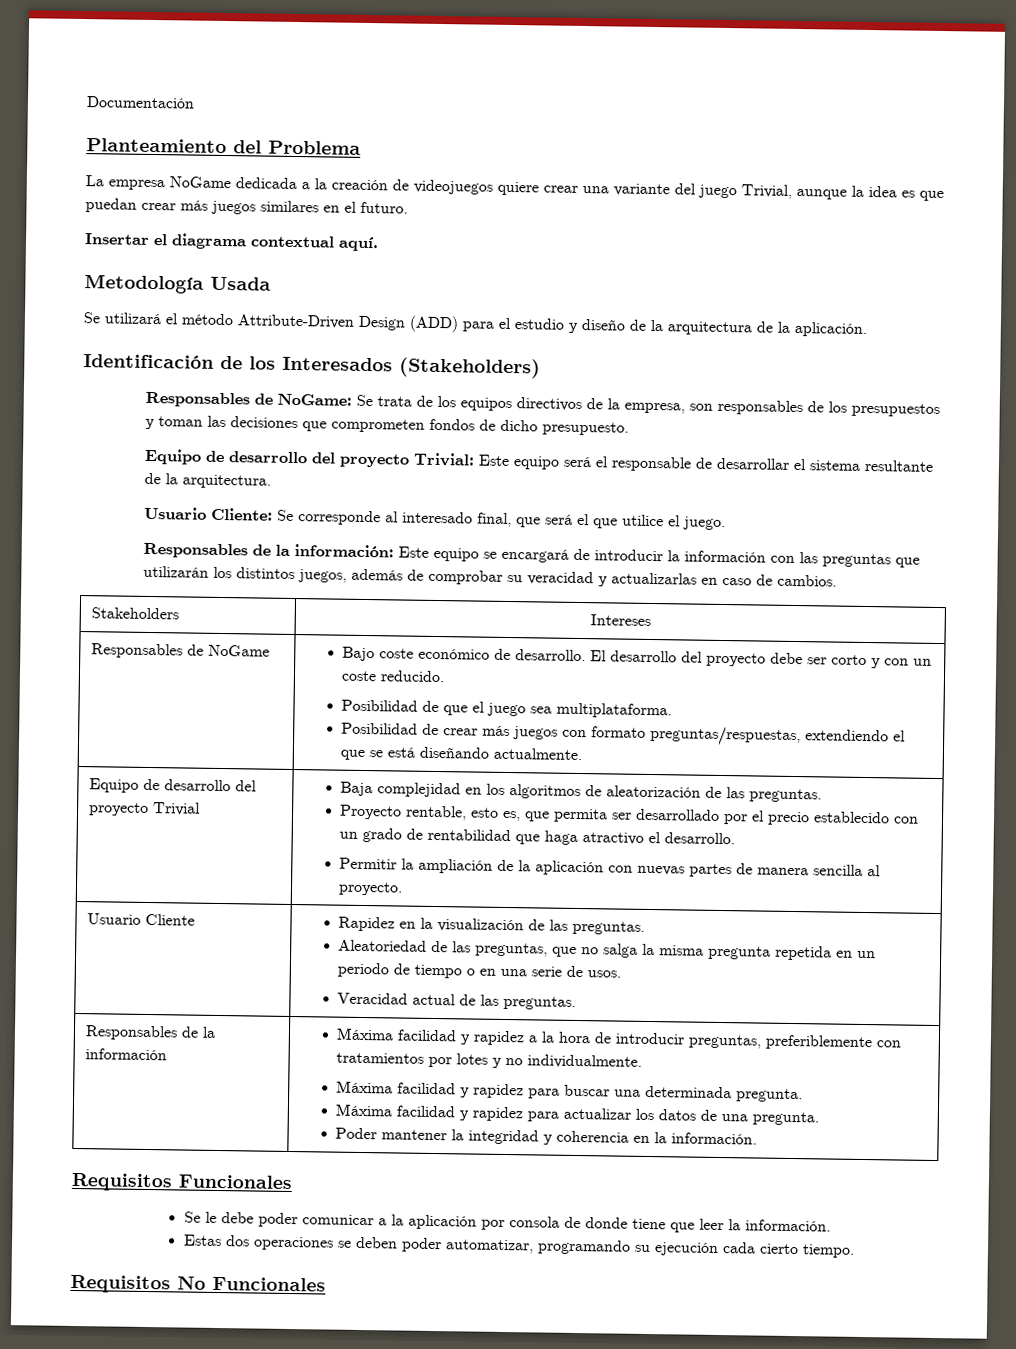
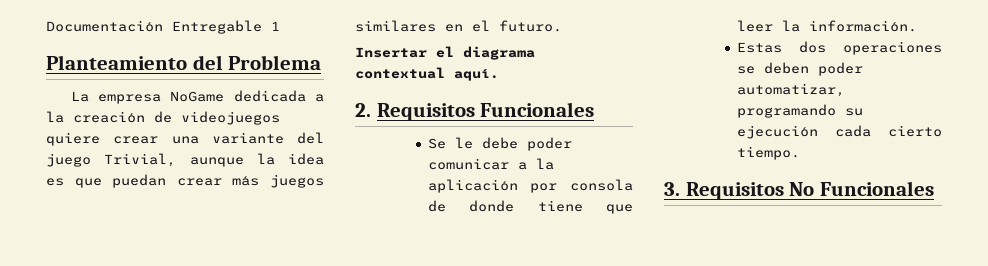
- Documentación
+ Documentación Entregable 1
- Metodología Usada
- Se utilizará el método Attribute-Driven Design (ADD) para el estudio y diseño de la arquitectura de la aplicación.
- Identificación de los Interesados (Stakeholders)
- Responsables de NoGame: Se trata de los equipos directivos de la empresa, son responsables de los presupuestos y toman las decisiones que comprometen fondos de dicho presupuesto.
- Equipo de desarrollo del proyecto Trivial: Este equipo será el responsable de desarrollar el sistema resultante de la arquitectura.
- Usuario Cliente: Se corresponde al interesado final, que será el que utilice el juego.
- Responsables de la información: Este equipo se encargará de introducir la información con las preguntas que utilizarán los distintos juegos, además de comprobar su veracidad y actualizarlas en caso de cambios.
- Stakeholders | Intereses
- Responsables de NoGame | Bajo coste económico de desarrollo. El desarrollo del proyecto debe ser corto y con un coste reducido.
- Posibilidad de que el juego sea multiplataforma.
- Posibilidad de crear más juegos con formato preguntas/respuestas, extendiendo el que se está diseñando actualmente.
- Equipo de desarrollo del proyecto Trivial | Baja complejidad en los algoritmos de aleatorización de las preguntas.
- Proyecto rentable, esto es, que permita ser desarrollado por el precio establecido con un grado de rentabilidad que haga atractivo el desarrollo.
- Permitir la ampliación de la aplicación con nuevas partes de manera sencilla al proyecto.
- Usuario Cliente | Rapidez en la visualización de las preguntas.
- Aleatoriedad de las preguntas, que no salga la misma pregunta repetida en un periodo de tiempo o en una serie de usos.
- Veracidad actual de las preguntas.
- Responsables de la información | Máxima facilidad y rapidez a la hora de introducir preguntas, preferiblemente con tratamientos por lotes y no individualmente.
- Máxima facilidad y rapidez para buscar una determinada pregunta.
- Máxima facilidad y rapidez para actualizar los datos de una pregunta.
- Poder mantener la integridad y coherencia en la información.
- Requisitos Funcionales
+ 2. Requisitos Funcionales
- Requisitos No Funcionales
+ 3. Requisitos No Funcionales

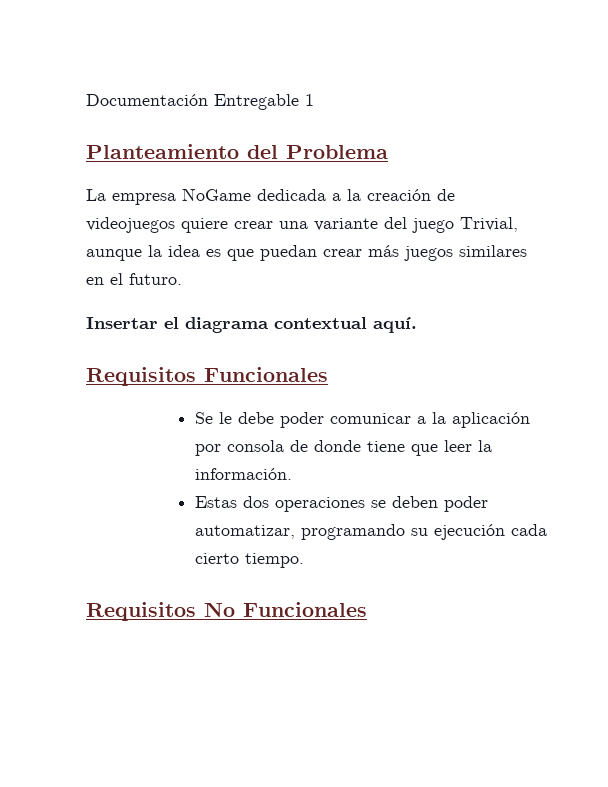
- 2. Requisitos Funcionales
+ Requisitos Funcionales
- 3. Requisitos No Funcionales
+ Requisitos No Funcionales

